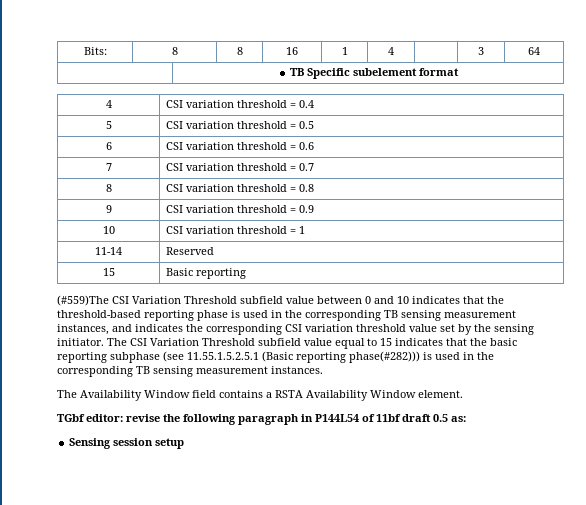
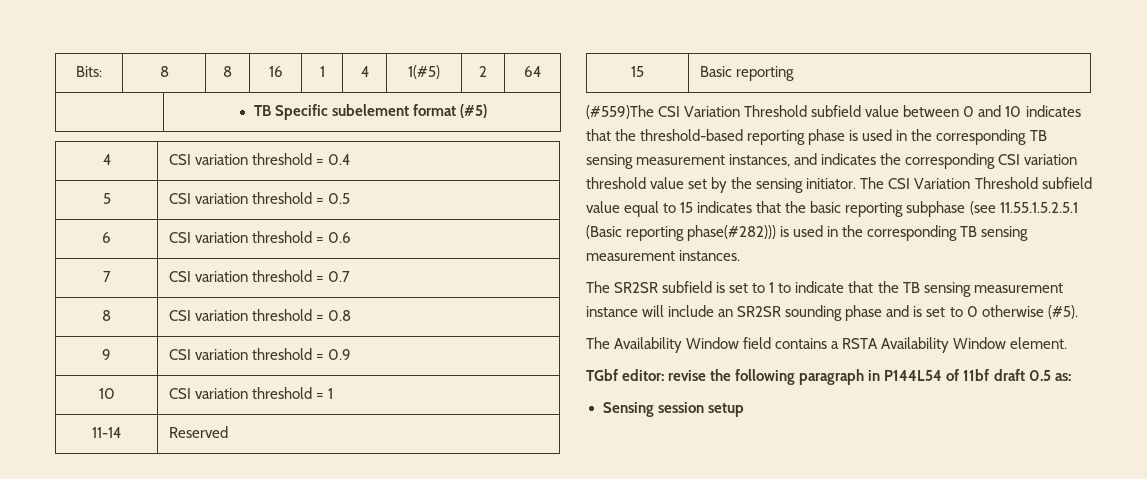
- Bits: | 8 | 8 | 16 | 1 | 4 | | 3 | 64
+ Bits: | 8 | 8 | 16 | 1 | 4 | 1(#5) | 2 | 64
- | TB Specific subelement format
+ | TB Specific subelement format (#5)
+ The SR2SR subfield is set to 1 to indicate that the TB sensing measurement instance will include an SR2SR sounding phase and is set to 0 otherwise (#5).

